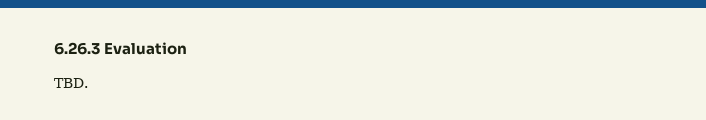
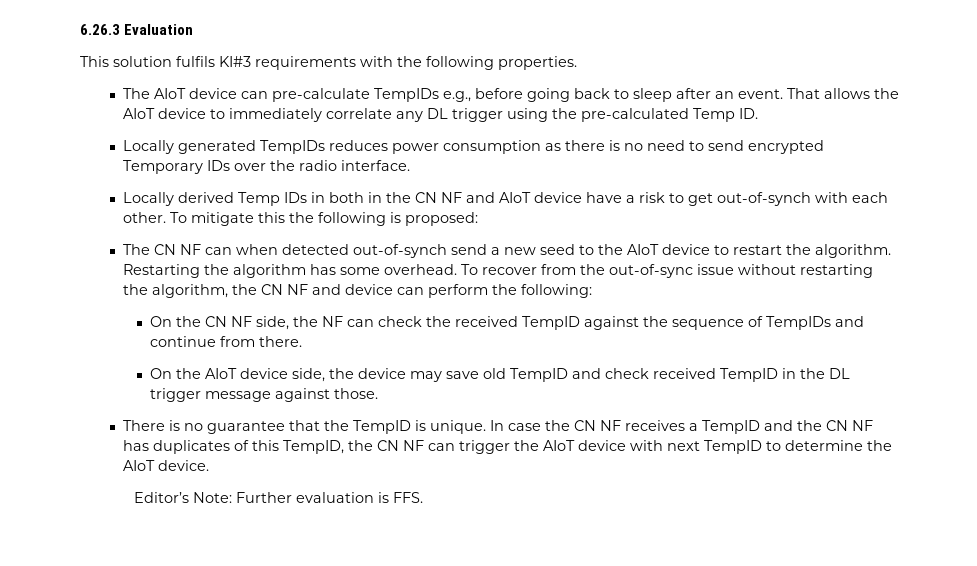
- TBD.
+ This solution fulfils KI#3 requirements with the following properties.
+ The AIoT device can pre-calculate TempIDs e.g., before going back to sleep after an event. That allows the AIoT device to immediately correlate any DL trigger using the pre-calculated Temp ID.
+ Locally generated TempIDs reduces power consumption as there is no need to send encrypted Temporary IDs over the radio interface.
+ Locally derived Temp IDs in both in the CN NF and AIoT device have a risk to get out-of-synch with each other. To mitigate this the following is proposed:
+ The CN NF can when detected out-of-synch send a new seed to the AIoT device to restart the algorithm. Restarting the algorithm has some overhead. To recover from the out-of-sync issue without restarting the algorithm, the CN NF and device can perform the following:
+ On the CN NF side, the NF can check the received TempID against the sequence of TempIDs and continue from there.
+ On the AIoT device side, the device may save old TempID and check received TempID in the DL trigger message against those.
+ There is no guarantee that the TempID is unique. In case the CN NF receives a TempID and the CN NF has duplicates of this TempID, the CN NF can trigger the AIoT device with next TempID to determine the AIoT device.
+ Editor’s Note: Further evaluation is FFS.

